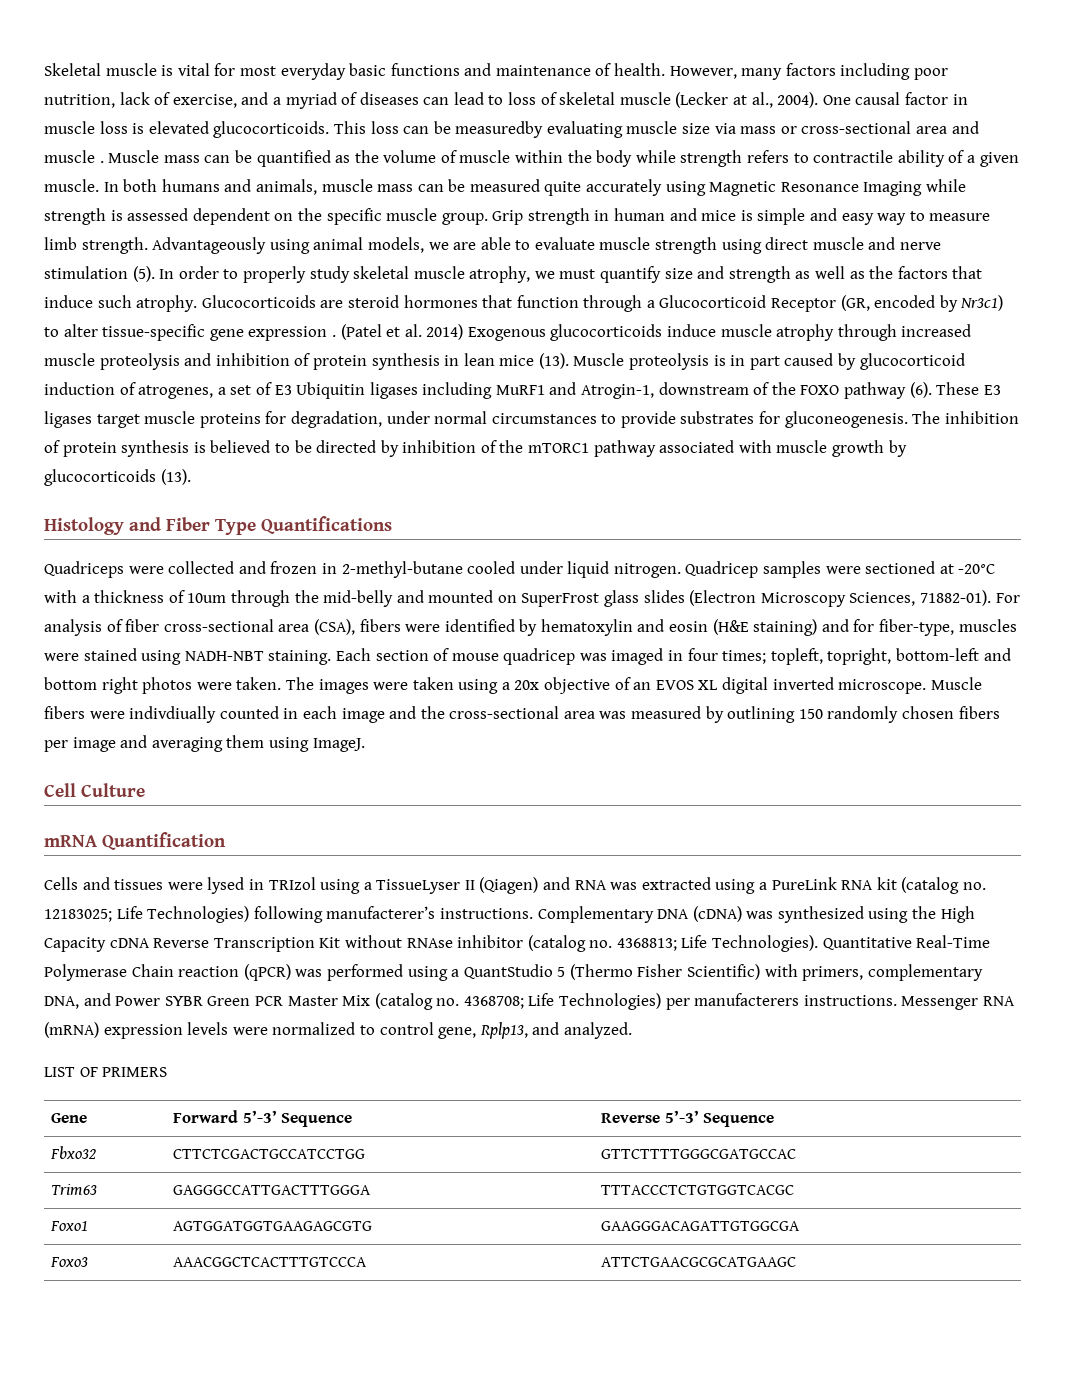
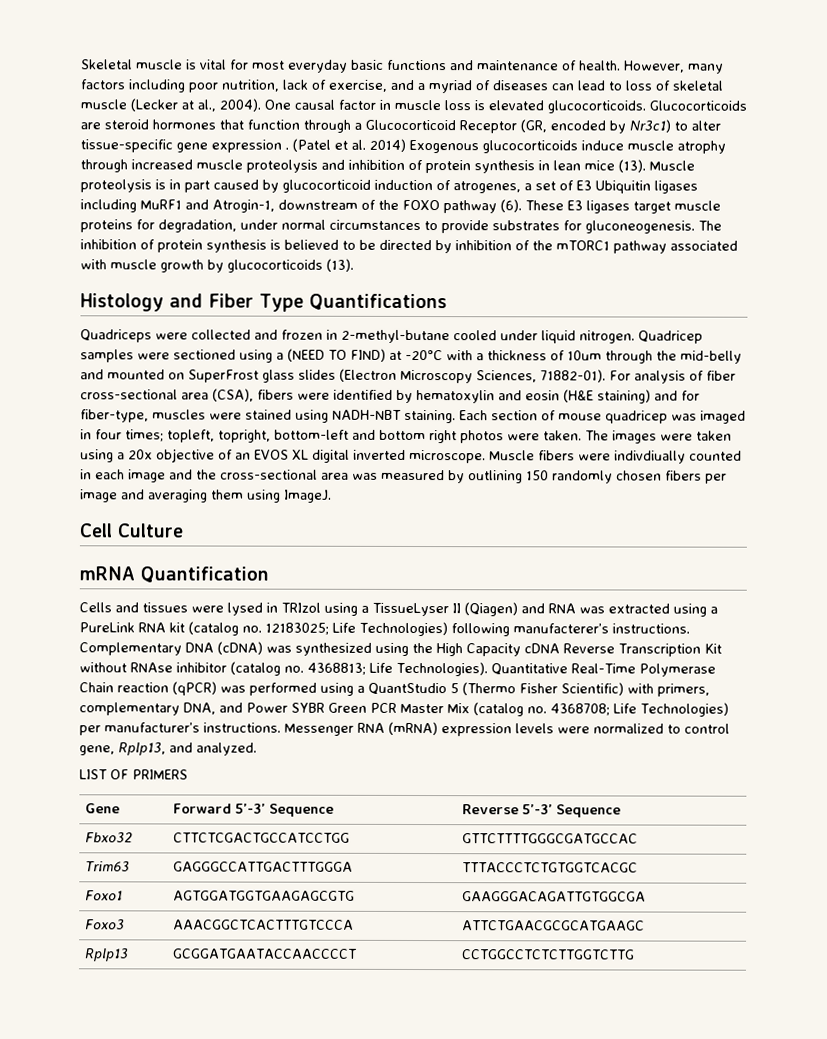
- This loss can be measuredby evaluating muscle size via mass or cross-sectional area and muscle . Muscle mass can be quantified as the volume of muscle within the body while strength refers to contractile ability of a given muscle. In both humans and animals, muscle mass can be measured quite accurately using Magnetic Resonance Imaging while strength is assessed dependent on the specific muscle group. Grip strength in human and mice is simple and easy way to measure limb strength. Advantageously using animal models, we are able to evaluate muscle strength using direct muscle and nerve stimulation (5). In order to properly study skeletal muscle atrophy, we must quantify size and strength as well as the factors that induce such atrophy.
- Quadricep samples were sectioned at -20°C with a thickness of 10um through the mid-belly and mounted on SuperFrost glass slides (Electron Microscopy Sciences, 71882-01).
+ Quadricep samples were sectioned using a (NEED TO FIND) at -20°C with a thickness of 10um through the mid-belly and mounted on SuperFrost glass slides (Electron Microscopy Sciences, 71882-01).
- Quantitative Real-Time Polymerase Chain reaction (qPCR) was performed using a QuantStudio 5 (Thermo Fisher Scientific) with primers, complementary DNA, and Power SYBR Green PCR Master Mix (catalog no. 4368708; Life Technologies) per manufacterers instructions.
+ Quantitative Real-Time Polymerase Chain reaction (qPCR) was performed using a QuantStudio 5 (Thermo Fisher Scientific) with primers, complementary DNA, and Power SYBR Green PCR Master Mix (catalog no. 4368708; Life Technologies) per manufacturer’s instructions.
+ Rplp13 | GCGGATGAATACCAACCCCT | CCTGGCCTCTCTTGGTCTTG

